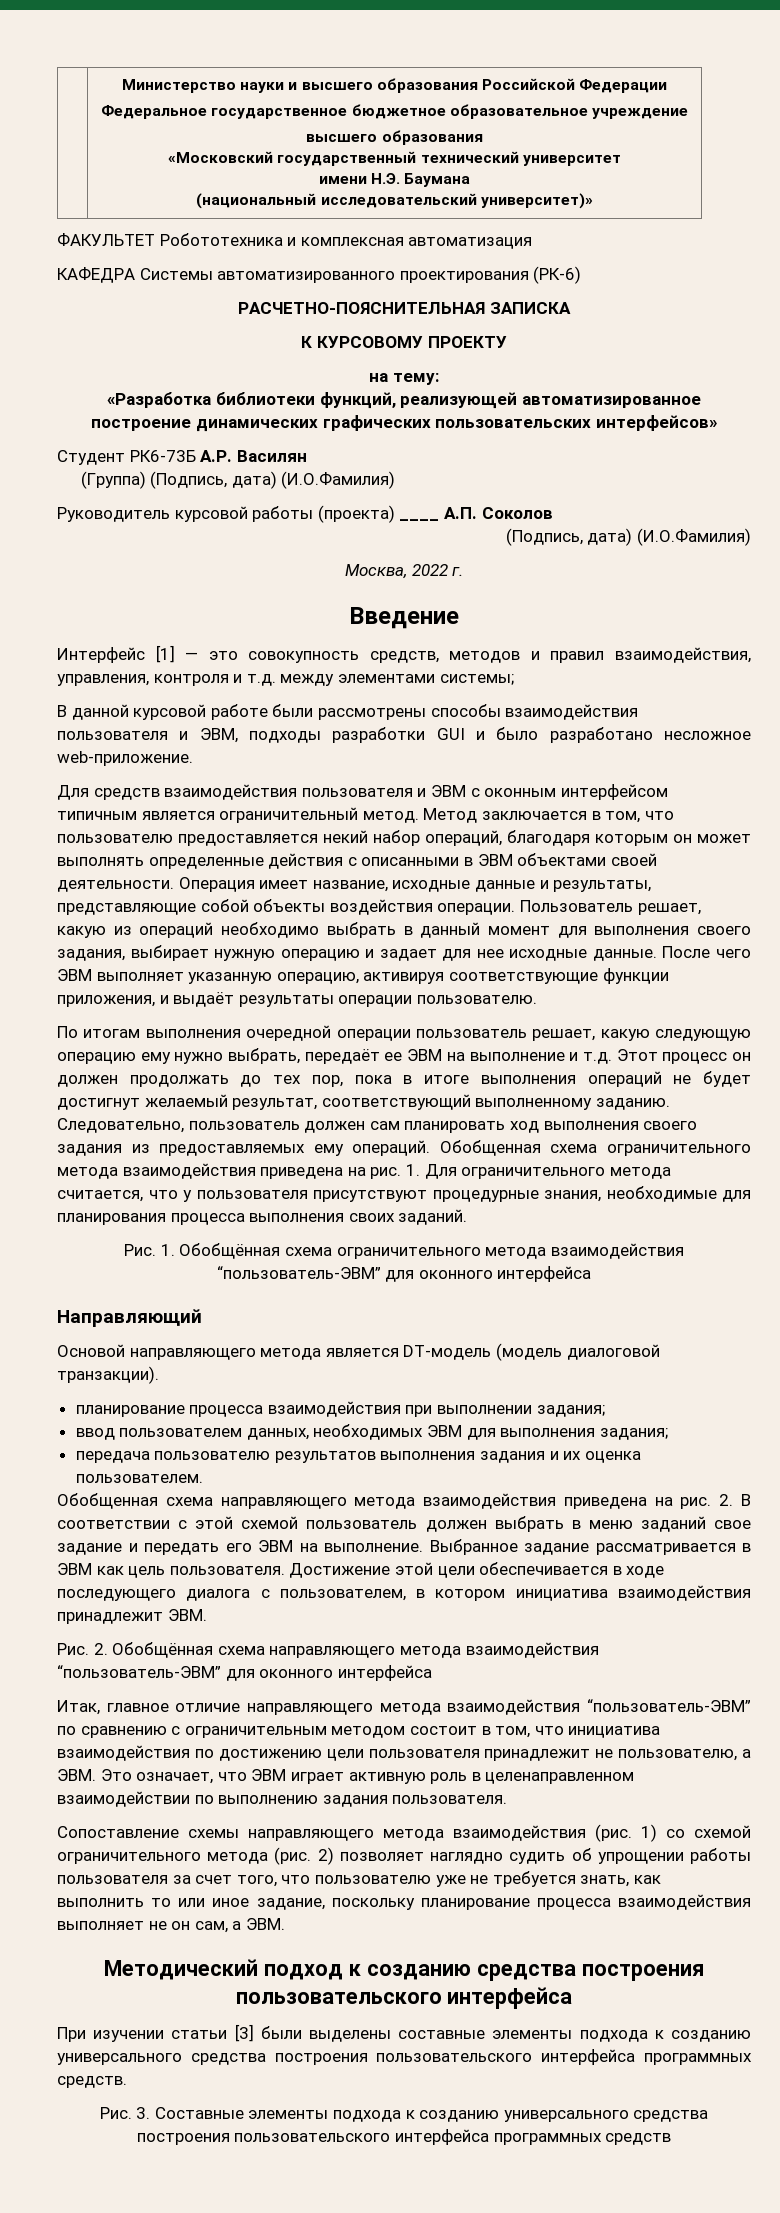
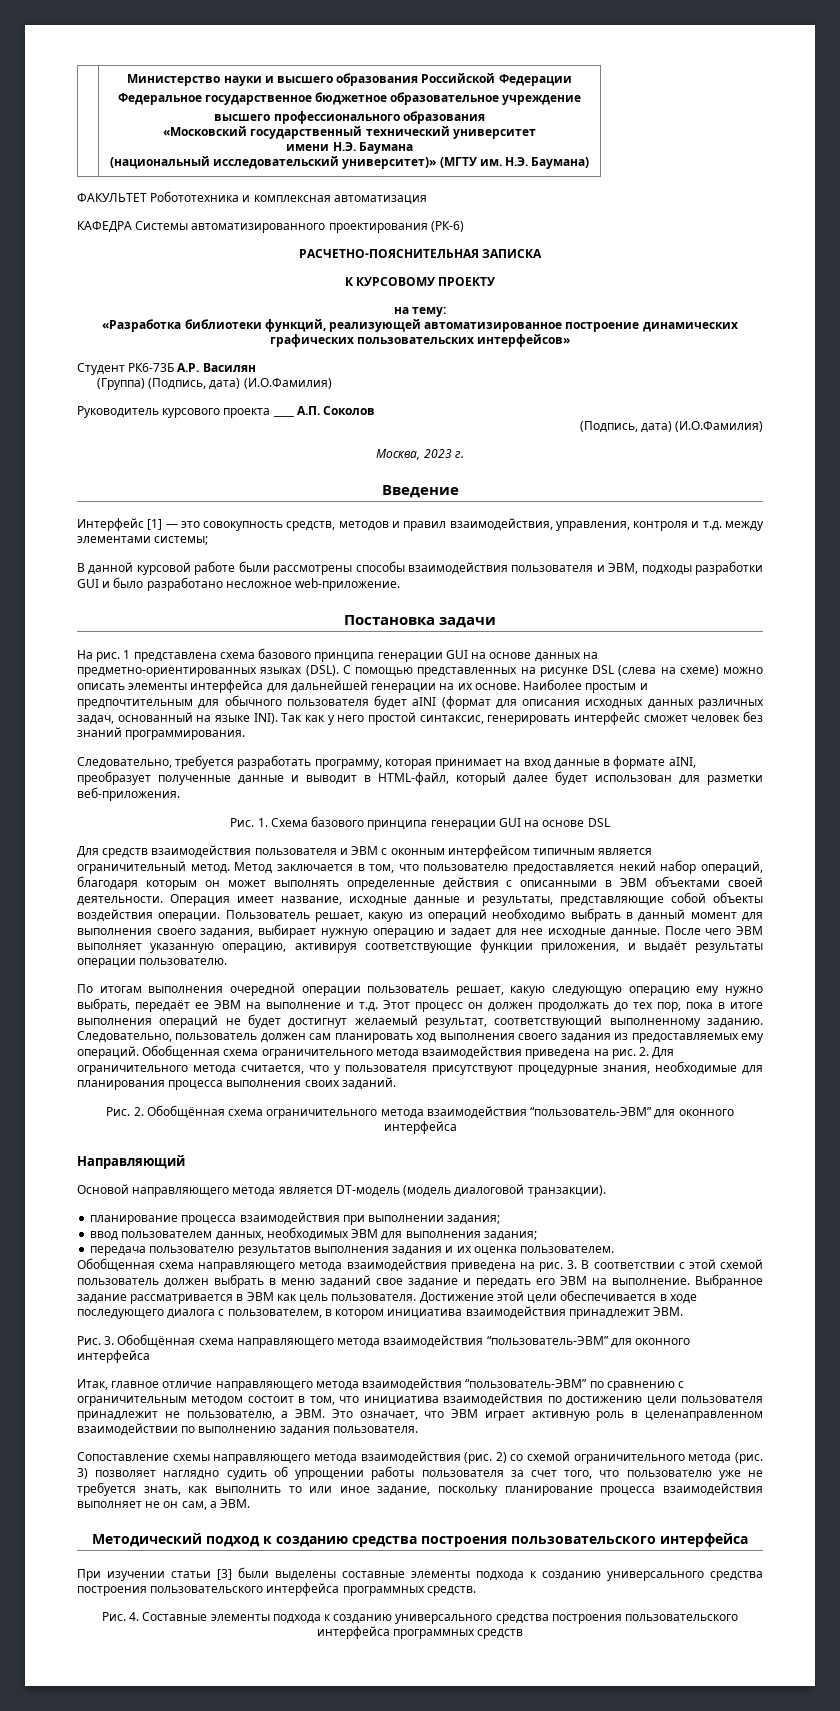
  | Министерство науки и высшего образования Российской Федерации
  Федеральное государственное бюджетное образовательное учреждение
- высшего образования
+ высшего профессионального образования
  «Московский государственный технический университет
  имени Н.Э. Баумана
- (национальный исследовательский университет)»
+ (национальный исследовательский университет)» (МГТУ им. Н.Э. Баумана)
- Руководитель курсовой работы (проекта) ____ А.П. Соколов
+ Руководитель курсового проекта ____ А.П. Соколов
- Москва, 2022 г.
+ Москва, 2023 г.
+ Постановка задачи
+ На рис. 1 представлена схема базового принципа генерации GUI на основе данных на предметно-ориентированных языках (DSL). С помощью представленных на рисунке DSL (слева на схеме) можно описать элементы интерфейса для дальнейшей генерации на их основе. Наиболее простым и предпочтительным для обычного пользователя будет aINI (формат для описания исходных данных различных задач, основанный на языке INI). Так как у него простой синтаксис, генерировать интерфейс сможет человек без знаний программирования.
+ Следовательно, требуется разработать программу, которая принимает на вход данные в формате aINI, преобразует полученные данные и выводит в HTML-файл, который далее будет использован для разметки веб-приложения.
+ Рис. 1. Схема базового принципа генерации GUI на основе DSL
- 1. Для ограничительного метода считается, что у пользователя присутствуют процедурные знания, необходимые для планирования процесса выполнения своих заданий.
+ 2. Для ограничительного метода считается, что у пользователя присутствуют процедурные знания, необходимые для планирования процесса выполнения своих заданий.
- Рис. 1. Обобщённая схема ограничительного метода взаимодействия “пользователь-ЭВМ” для оконного интерфейса
+ Рис. 2. Обобщённая схема ограничительного метода взаимодействия “пользователь-ЭВМ” для оконного интерфейса
- 2. В соответствии с этой схемой пользователь должен выбрать в меню заданий свое задание и передать его ЭВМ на выполнение.
+ 3. В соответствии с этой схемой пользователь должен выбрать в меню заданий свое задание и передать его ЭВМ на выполнение.
- Рис. 2. Обобщённая схема направляющего метода взаимодействия “пользователь-ЭВМ” для оконного интерфейса
+ Рис. 3. Обобщённая схема направляющего метода взаимодействия “пользователь-ЭВМ” для оконного интерфейса
- 1) со схемой ограничительного метода (рис.
+ 2) со схемой ограничительного метода (рис.
- 2) позволяет наглядно судить об упрощении работы пользователя за счет того, что пользователю уже не требуется знать, как выполнить то или иное задание, поскольку планирование процесса взаимодействия выполняет не он сам, а ЭВМ.
+ 3) позволяет наглядно судить об упрощении работы пользователя за счет того, что пользователю уже не требуется знать, как выполнить то или иное задание, поскольку планирование процесса взаимодействия выполняет не он сам, а ЭВМ.
- Рис. 3. Составные элементы подхода к созданию универсального средства построения пользовательского интерфейса программных средств
+ Рис. 4. Составные элементы подхода к созданию универсального средства построения пользовательского интерфейса программных средств

